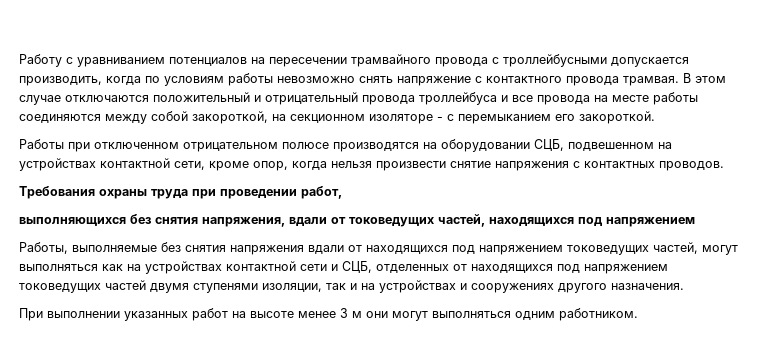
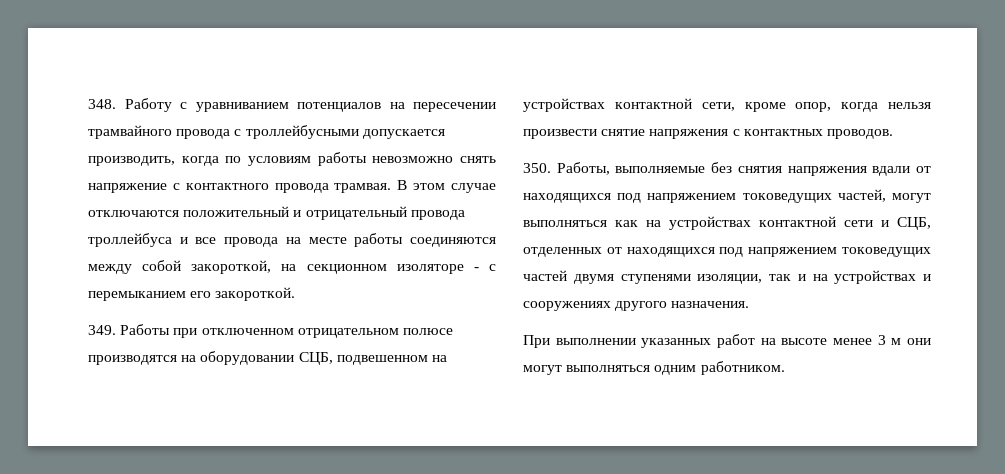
- Работу с уравниванием потенциалов на пересечении трамвайного провода с троллейбусными допускается производить, когда по условиям работы невозможно снять напряжение с контактного провода трамвая.
+ 348. Работу с уравниванием потенциалов на пересечении трамвайного провода с троллейбусными допускается производить, когда по условиям работы невозможно снять напряжение с контактного провода трамвая.
- Работы при отключенном отрицательном полюсе производятся на оборудовании СЦБ, подвешенном на устройствах контактной сети, кроме опор, когда нельзя произвести снятие напряжения с контактных проводов.
+ 349. Работы при отключенном отрицательном полюсе производятся на оборудовании СЦБ, подвешенном на устройствах контактной сети, кроме опор, когда нельзя произвести снятие напряжения с контактных проводов.
- Требования охраны труда при проведении работ,
- выполняющихся без снятия напряжения, вдали от токоведущих частей, находящихся под напряжением
- Работы, выполняемые без снятия напряжения вдали от находящихся под напряжением токоведущих частей, могут выполняться как на устройствах контактной сети и СЦБ, отделенных от находящихся под напряжением токоведущих частей двумя ступенями изоляции, так и на устройствах и сооружениях другого назначения.
+ 350. Работы, выполняемые без снятия напряжения вдали от находящихся под напряжением токоведущих частей, могут выполняться как на устройствах контактной сети и СЦБ, отделенных от находящихся под напряжением токоведущих частей двумя ступенями изоляции, так и на устройствах и сооружениях другого назначения.

